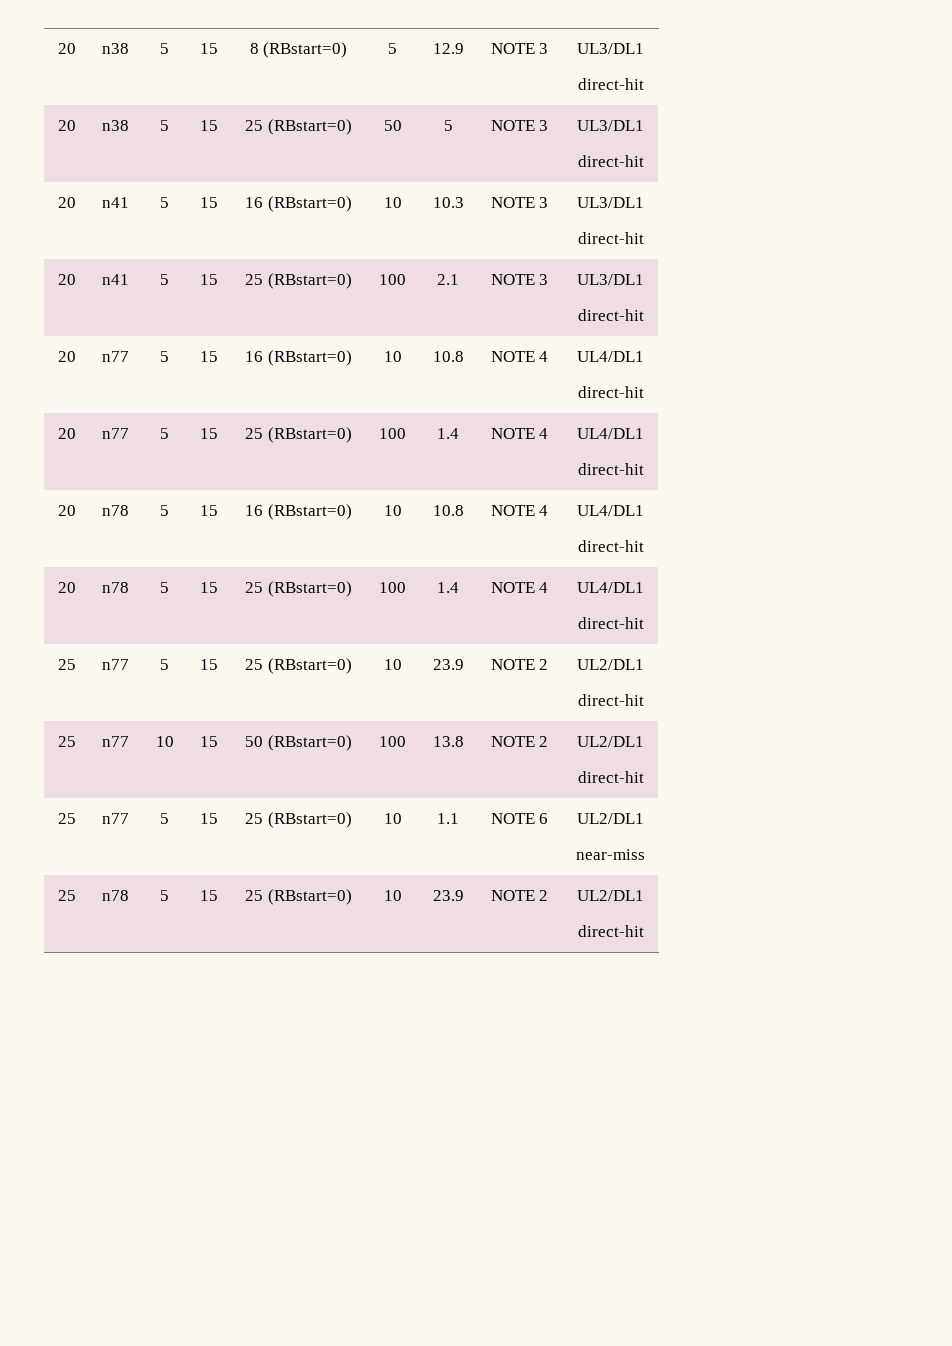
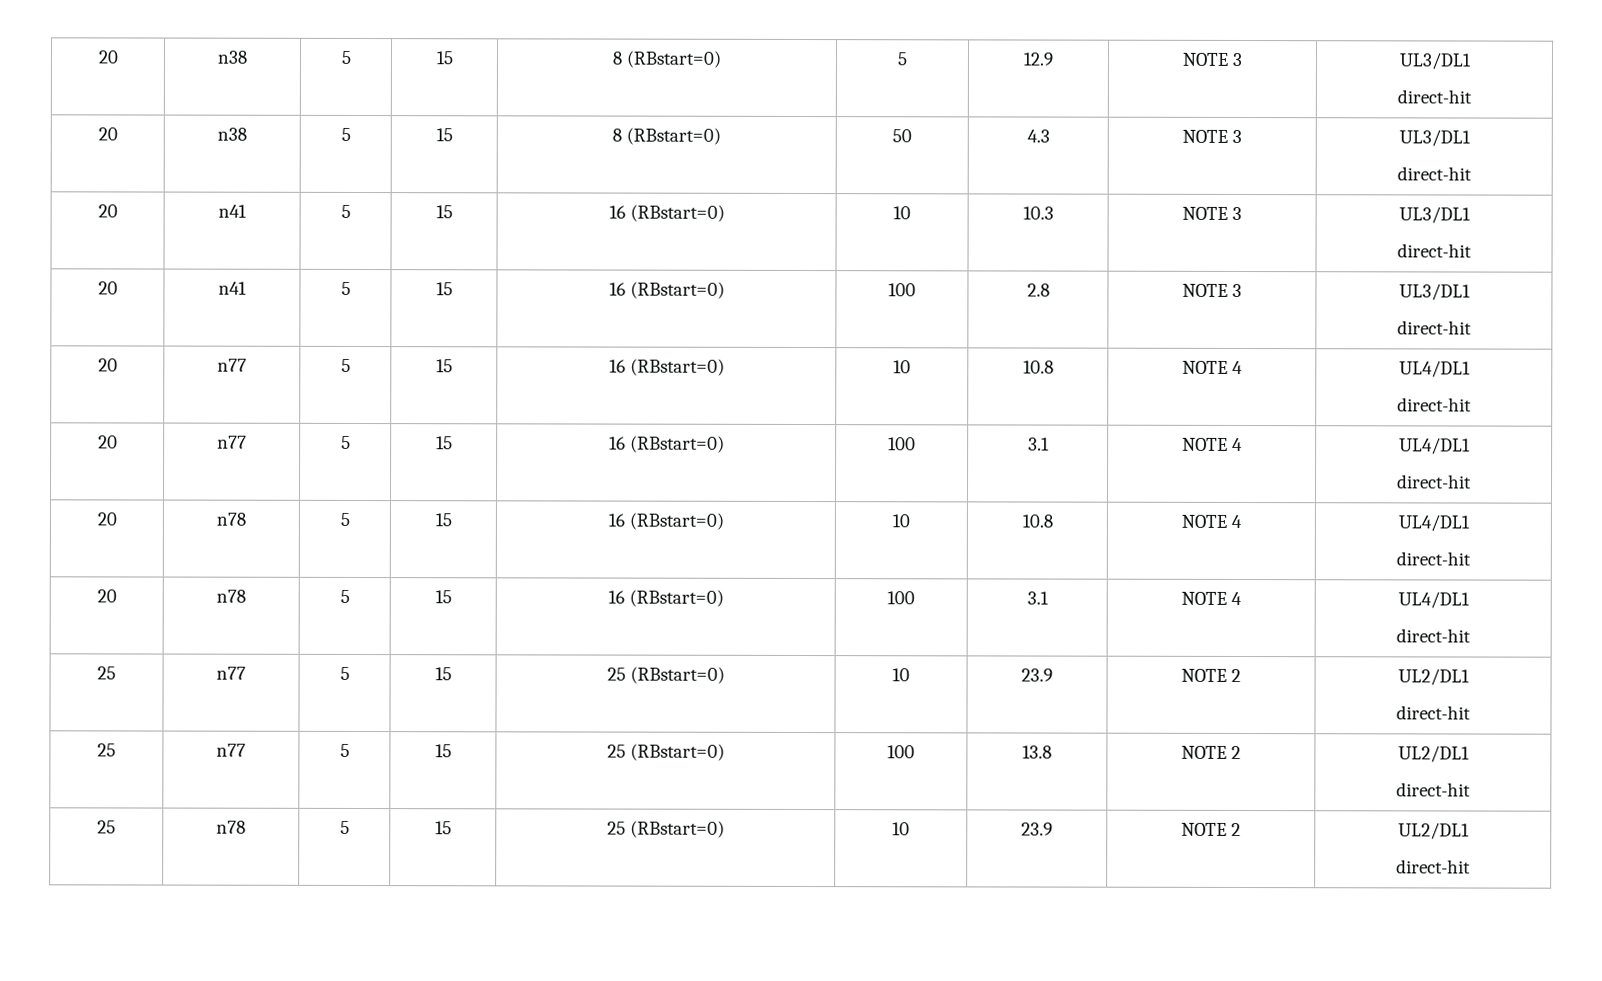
- 20 | n38 | 5 | 15 | 25 (RBstart=0) | 50 | 5 | NOTE 3 | UL3/DL1
+ 20 | n38 | 5 | 15 | 8 (RBstart=0) | 50 | 4.3 | NOTE 3 | UL3/DL1
- 20 | n41 | 5 | 15 | 25 (RBstart=0) | 100 | 2.1 | NOTE 3 | UL3/DL1
+ 20 | n41 | 5 | 15 | 16 (RBstart=0) | 100 | 2.8 | NOTE 3 | UL3/DL1
- 20 | n77 | 5 | 15 | 25 (RBstart=0) | 100 | 1.4 | NOTE 4 | UL4/DL1
+ 20 | n77 | 5 | 15 | 16 (RBstart=0) | 100 | 3.1 | NOTE 4 | UL4/DL1
- 20 | n78 | 5 | 15 | 25 (RBstart=0) | 100 | 1.4 | NOTE 4 | UL4/DL1
+ 20 | n78 | 5 | 15 | 16 (RBstart=0) | 100 | 3.1 | NOTE 4 | UL4/DL1
- 25 | n77 | 10 | 15 | 50 (RBstart=0) | 100 | 13.8 | NOTE 2 | UL2/DL1
+ 25 | n77 | 5 | 15 | 25 (RBstart=0) | 100 | 13.8 | NOTE 2 | UL2/DL1
- 25 | n77 | 5 | 15 | 25 (RBstart=0) | 10 | 1.1 | NOTE 6 | UL2/DL1
- near-miss

